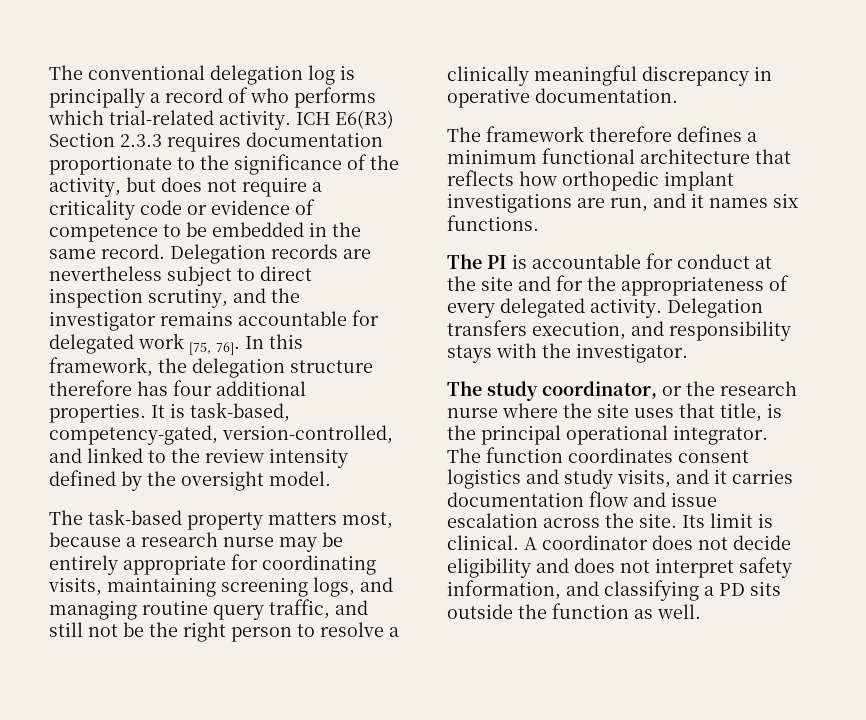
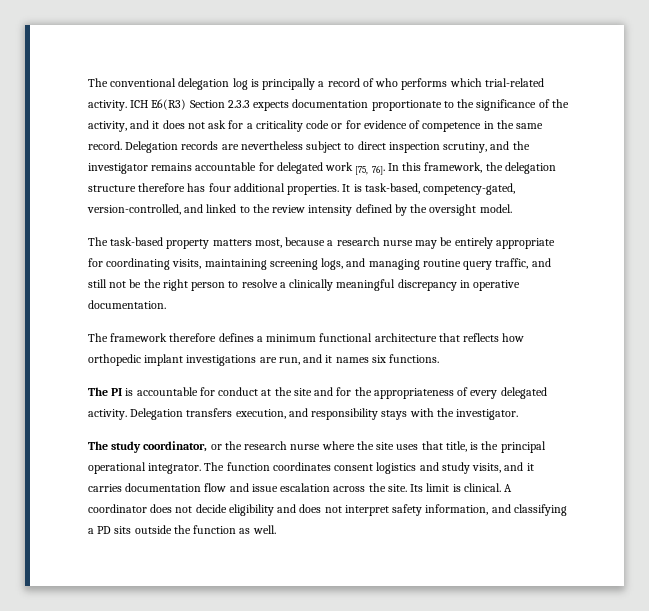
- ICH E6(R3) Section 2.3.3 requires documentation proportionate to the significance of the activity, but does not require a criticality code or evidence of competence to be embedded in the same record.
+ ICH E6(R3) Section 2.3.3 expects documentation proportionate to the significance of the activity, and it does not ask for a criticality code or for evidence of competence in the same record.

